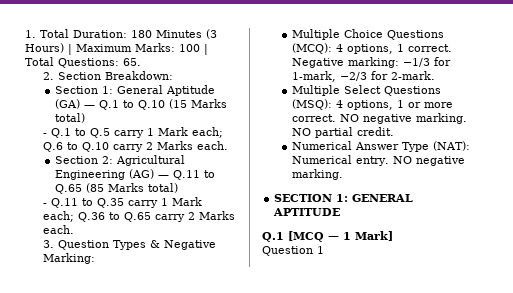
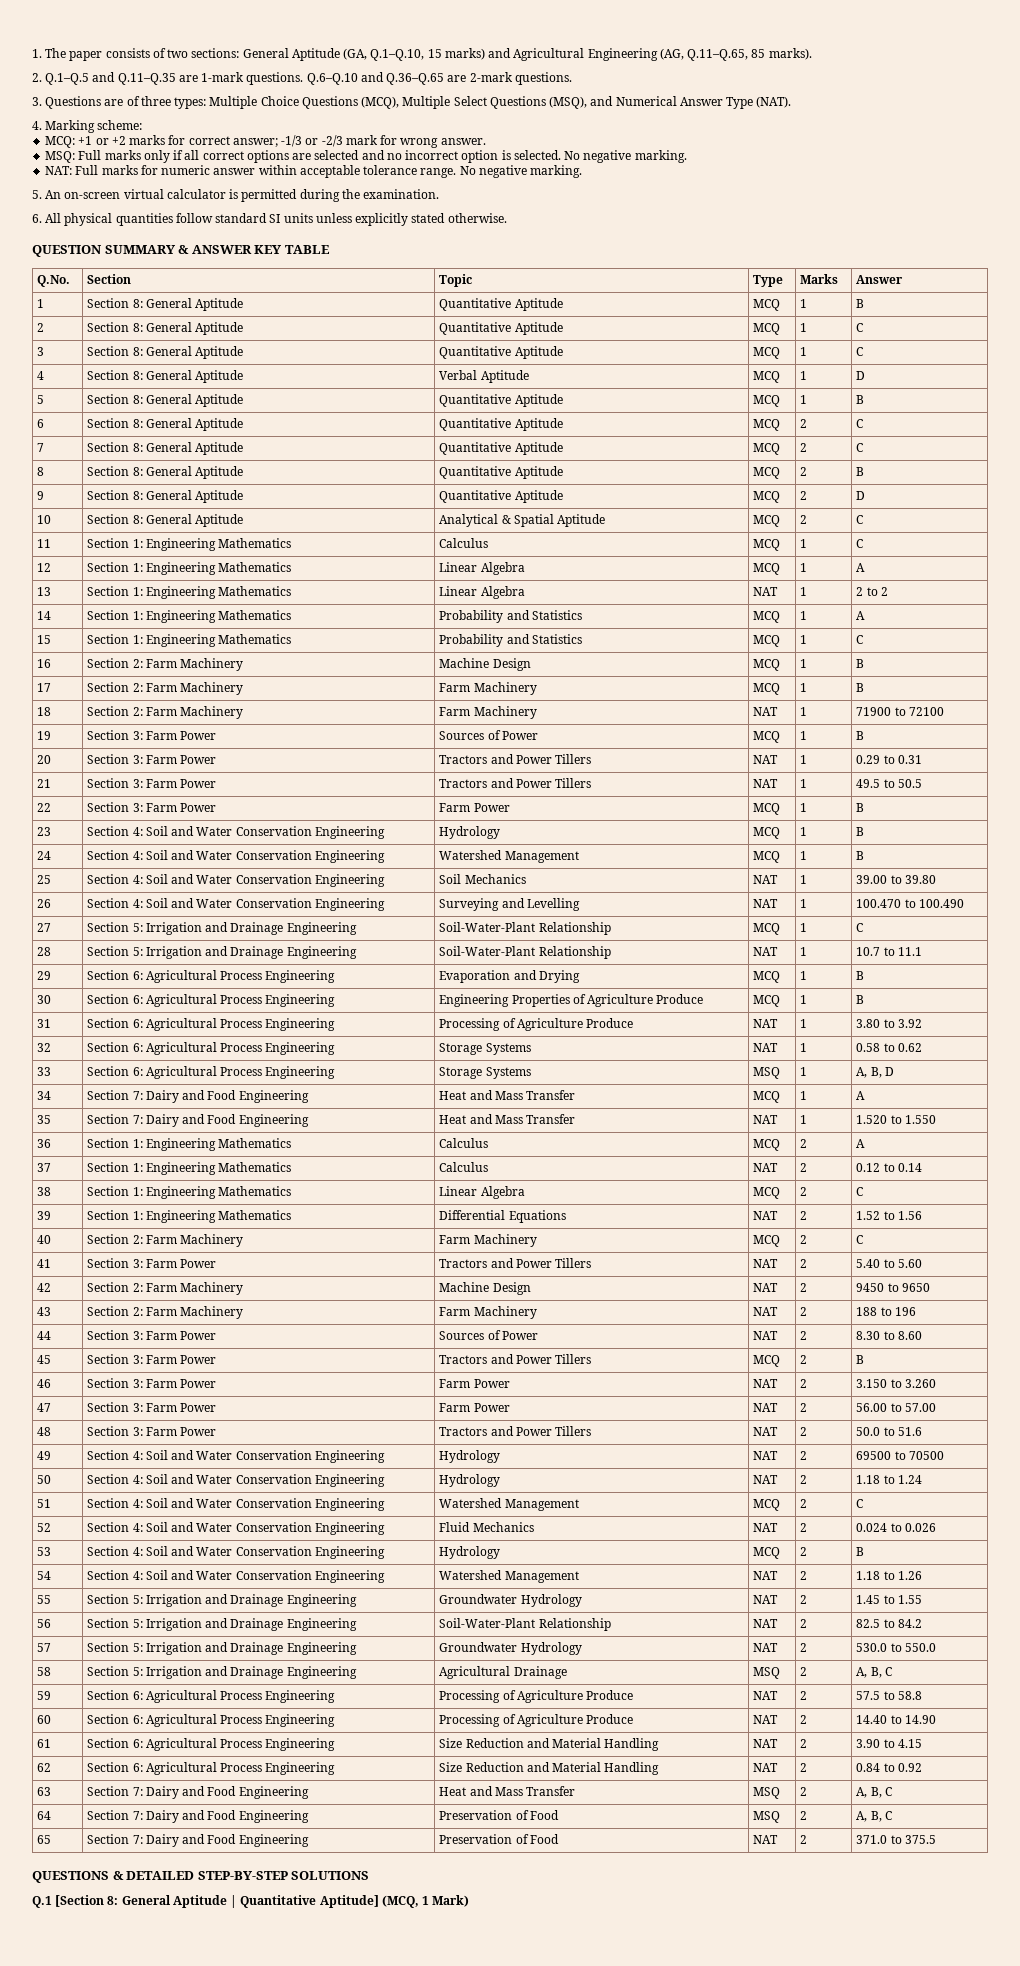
- 1. Total Duration: 180 Minutes (3 Hours) | Maximum Marks: 100 | Total Questions: 65.
- 2. Section Breakdown:
- Section 1: General Aptitude (GA) — Q.1 to Q.10 (15 Marks total)
- - Q.1 to Q.5 carry 1 Mark each; Q.6 to Q.10 carry 2 Marks each.
- Section 2: Agricultural Engineering (AG) — Q.11 to Q.65 (85 Marks total)
- - Q.11 to Q.35 carry 1 Mark each; Q.36 to Q.65 carry 2 Marks each.
- 3. Question Types & Negative Marking:
- Multiple Choice Questions (MCQ): 4 options, 1 correct. Negative marking: −1/3 for 1-mark, −2/3 for 2-mark.
- Multiple Select Questions (MSQ): 4 options, 1 or more correct. NO negative marking. NO partial credit.
- Numerical Answer Type (NAT): Numerical entry. NO negative marking.
- SECTION 1: GENERAL APTITUDE
- Q.1 [MCQ — 1 Mark]
- Question 1
+ 1. The paper consists of two sections: General Aptitude (GA, Q.1–Q.10, 15 marks) and Agricultural Engineering (AG, Q.11–Q.65, 85 marks).
+ 2. Q.1–Q.5 and Q.11–Q.35 are 1-mark questions. Q.6–Q.10 and Q.36–Q.65 are 2-mark questions.
+ 3. Questions are of three types: Multiple Choice Questions (MCQ), Multiple Select Questions (MSQ), and Numerical Answer Type (NAT).
+ 4. Marking scheme:
+ MCQ: +1 or +2 marks for correct answer; -1/3 or -2/3 mark for wrong answer.
+ MSQ: Full marks only if all correct options are selected and no incorrect option is selected. No negative marking.
+ NAT: Full marks for numeric answer within acceptable tolerance range. No negative marking.
+ 5. An on-screen virtual calculator is permitted during the examination.
+ 6. All physical quantities follow standard SI units unless explicitly stated otherwise.
+ QUESTION SUMMARY & ANSWER KEY TABLE
+ Q.No. | Section | Topic | Type | Marks | Answer
+ 1 | Section 8: General Aptitude | Quantitative Aptitude | MCQ | 1 | B
+ 2 | Section 8: General Aptitude | Quantitative Aptitude | MCQ | 1 | C
+ 3 | Section 8: General Aptitude | Quantitative Aptitude | MCQ | 1 | C
+ 4 | Section 8: General Aptitude | Verbal Aptitude | MCQ | 1 | D
+ 5 | Section 8: General Aptitude | Quantitative Aptitude | MCQ | 1 | B
+ 6 | Section 8: General Aptitude | Quantitative Aptitude | MCQ | 2 | C
+ 7 | Section 8: General Aptitude | Quantitative Aptitude | MCQ | 2 | C
+ 8 | Section 8: General Aptitude | Quantitative Aptitude | MCQ | 2 | B
+ 9 | Section 8: General Aptitude | Quantitative Aptitude | MCQ | 2 | D
+ 10 | Section 8: General Aptitude | Analytical & Spatial Aptitude | MCQ | 2 | C
+ 11 | Section 1: Engineering Mathematics | Calculus | MCQ | 1 | C
+ 12 | Section 1: Engineering Mathematics | Linear Algebra | MCQ | 1 | A
+ 13 | Section 1: Engineering Mathematics | Linear Algebra | NAT | 1 | 2 to 2
+ 14 | Section 1: Engineering Mathematics | Probability and Statistics | MCQ | 1 | A
+ 15 | Section 1: Engineering Mathematics | Probability and Statistics | MCQ | 1 | C
+ 16 | Section 2: Farm Machinery | Machine Design | MCQ | 1 | B
+ 17 | Section 2: Farm Machinery | Farm Machinery | MCQ | 1 | B
+ 18 | Section 2: Farm Machinery | Farm Machinery | NAT | 1 | 71900 to 72100
+ 19 | Section 3: Farm Power | Sources of Power | MCQ | 1 | B
+ 20 | Section 3: Farm Power | Tractors and Power Tillers | NAT | 1 | 0.29 to 0.31
+ 21 | Section 3: Farm Power | Tractors and Power Tillers | NAT | 1 | 49.5 to 50.5
+ 22 | Section 3: Farm Power | Farm Power | MCQ | 1 | B
+ 23 | Section 4: Soil and Water Conservation Engineering | Hydrology | MCQ | 1 | B
+ 24 | Section 4: Soil and Water Conservation Engineering | Watershed Management | MCQ | 1 | B
+ 25 | Section 4: Soil and Water Conservation Engineering | Soil Mechanics | NAT | 1 | 39.00 to 39.80
+ 26 | Section 4: Soil and Water Conservation Engineering | Surveying and Levelling | NAT | 1 | 100.470 to 100.490
+ 27 | Section 5: Irrigation and Drainage Engineering | Soil-Water-Plant Relationship | MCQ | 1 | C
+ 28 | Section 5: Irrigation and Drainage Engineering | Soil-Water-Plant Relationship | NAT | 1 | 10.7 to 11.1
+ 29 | Section 6: Agricultural Process Engineering | Evaporation and Drying | MCQ | 1 | B
+ 30 | Section 6: Agricultural Process Engineering | Engineering Properties of Agriculture Produce | MCQ | 1 | B
+ 31 | Section 6: Agricultural Process Engineering | Processing of Agriculture Produce | NAT | 1 | 3.80 to 3.92
+ 32 | Section 6: Agricultural Process Engineering | Storage Systems | NAT | 1 | 0.58 to 0.62
+ 33 | Section 6: Agricultural Process Engineering | Storage Systems | MSQ | 1 | A, B, D
+ 34 | Section 7: Dairy and Food Engineering | Heat and Mass Transfer | MCQ | 1 | A
+ 35 | Section 7: Dairy and Food Engineering | Heat and Mass Transfer | NAT | 1 | 1.520 to 1.550
+ 36 | Section 1: Engineering Mathematics | Calculus | MCQ | 2 | A
+ 37 | Section 1: Engineering Mathematics | Calculus | NAT | 2 | 0.12 to 0.14
+ 38 | Section 1: Engineering Mathematics | Linear Algebra | MCQ | 2 | C
+ 39 | Section 1: Engineering Mathematics | Differential Equations | NAT | 2 | 1.52 to 1.56
+ 40 | Section 2: Farm Machinery | Farm Machinery | MCQ | 2 | C
+ 41 | Section 3: Farm Power | Tractors and Power Tillers | NAT | 2 | 5.40 to 5.60
+ 42 | Section 2: Farm Machinery | Machine Design | NAT | 2 | 9450 to 9650
+ 43 | Section 2: Farm Machinery | Farm Machinery | NAT | 2 | 188 to 196
+ 44 | Section 3: Farm Power | Sources of Power | NAT | 2 | 8.30 to 8.60
+ 45 | Section 3: Farm Power | Tractors and Power Tillers | MCQ | 2 | B
+ 46 | Section 3: Farm Power | Farm Power | NAT | 2 | 3.150 to 3.260
+ 47 | Section 3: Farm Power | Farm Power | NAT | 2 | 56.00 to 57.00
+ 48 | Section 3: Farm Power | Tractors and Power Tillers | NAT | 2 | 50.0 to 51.6
+ 49 | Section 4: Soil and Water Conservation Engineering | Hydrology | NAT | 2 | 69500 to 70500
+ 50 | Section 4: Soil and Water Conservation Engineering | Hydrology | NAT | 2 | 1.18 to 1.24
+ 51 | Section 4: Soil and Water Conservation Engineering | Watershed Management | MCQ | 2 | C
+ 52 | Section 4: Soil and Water Conservation Engineering | Fluid Mechanics | NAT | 2 | 0.024 to 0.026
+ 53 | Section 4: Soil and Water Conservation Engineering | Hydrology | MCQ | 2 | B
+ 54 | Section 4: Soil and Water Conservation Engineering | Watershed Management | NAT | 2 | 1.18 to 1.26
+ 55 | Section 5: Irrigation and Drainage Engineering | Groundwater Hydrology | NAT | 2 | 1.45 to 1.55
+ 56 | Section 5: Irrigation and Drainage Engineering | Soil-Water-Plant Relationship | NAT | 2 | 82.5 to 84.2
+ 57 | Section 5: Irrigation and Drainage Engineering | Groundwater Hydrology | NAT | 2 | 530.0 to 550.0
+ 58 | Section 5: Irrigation and Drainage Engineering | Agricultural Drainage | MSQ | 2 | A, B, C
+ 59 | Section 6: Agricultural Process Engineering | Processing of Agriculture Produce | NAT | 2 | 57.5 to 58.8
+ 60 | Section 6: Agricultural Process Engineering | Processing of Agriculture Produce | NAT | 2 | 14.40 to 14.90
+ 61 | Section 6: Agricultural Process Engineering | Size Reduction and Material Handling | NAT | 2 | 3.90 to 4.15
+ 62 | Section 6: Agricultural Process Engineering | Size Reduction and Material Handling | NAT | 2 | 0.84 to 0.92
+ 63 | Section 7: Dairy and Food Engineering | Heat and Mass Transfer | MSQ | 2 | A, B, C
+ 64 | Section 7: Dairy and Food Engineering | Preservation of Food | MSQ | 2 | A, B, C
+ 65 | Section 7: Dairy and Food Engineering | Preservation of Food | NAT | 2 | 371.0 to 375.5
+ QUESTIONS & DETAILED STEP-BY-STEP SOLUTIONS
+ Q.1 [Section 8: General Aptitude | Quantitative Aptitude] (MCQ, 1 Mark)

